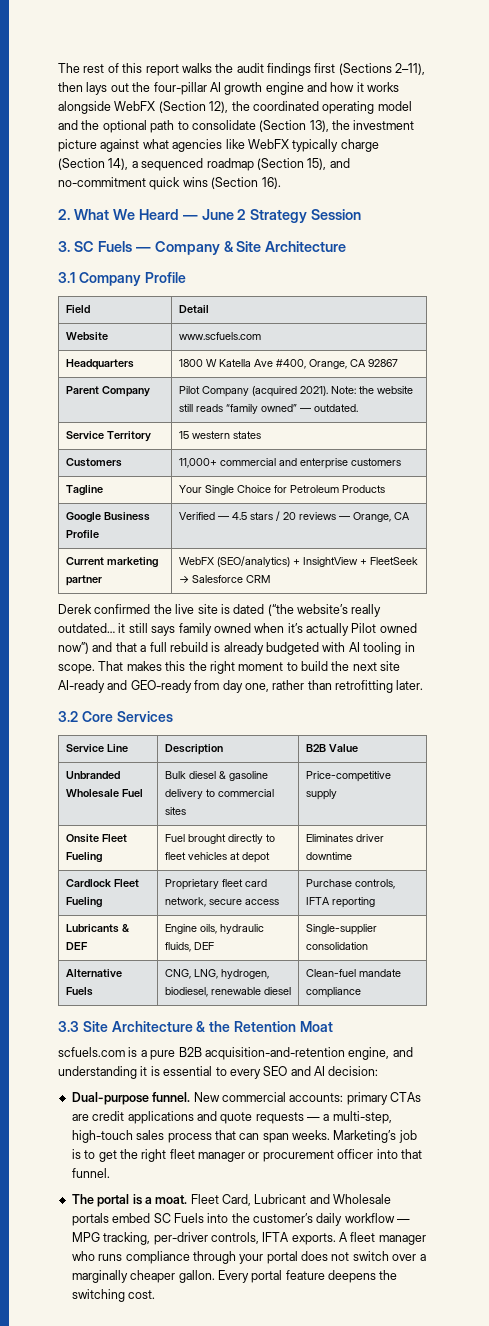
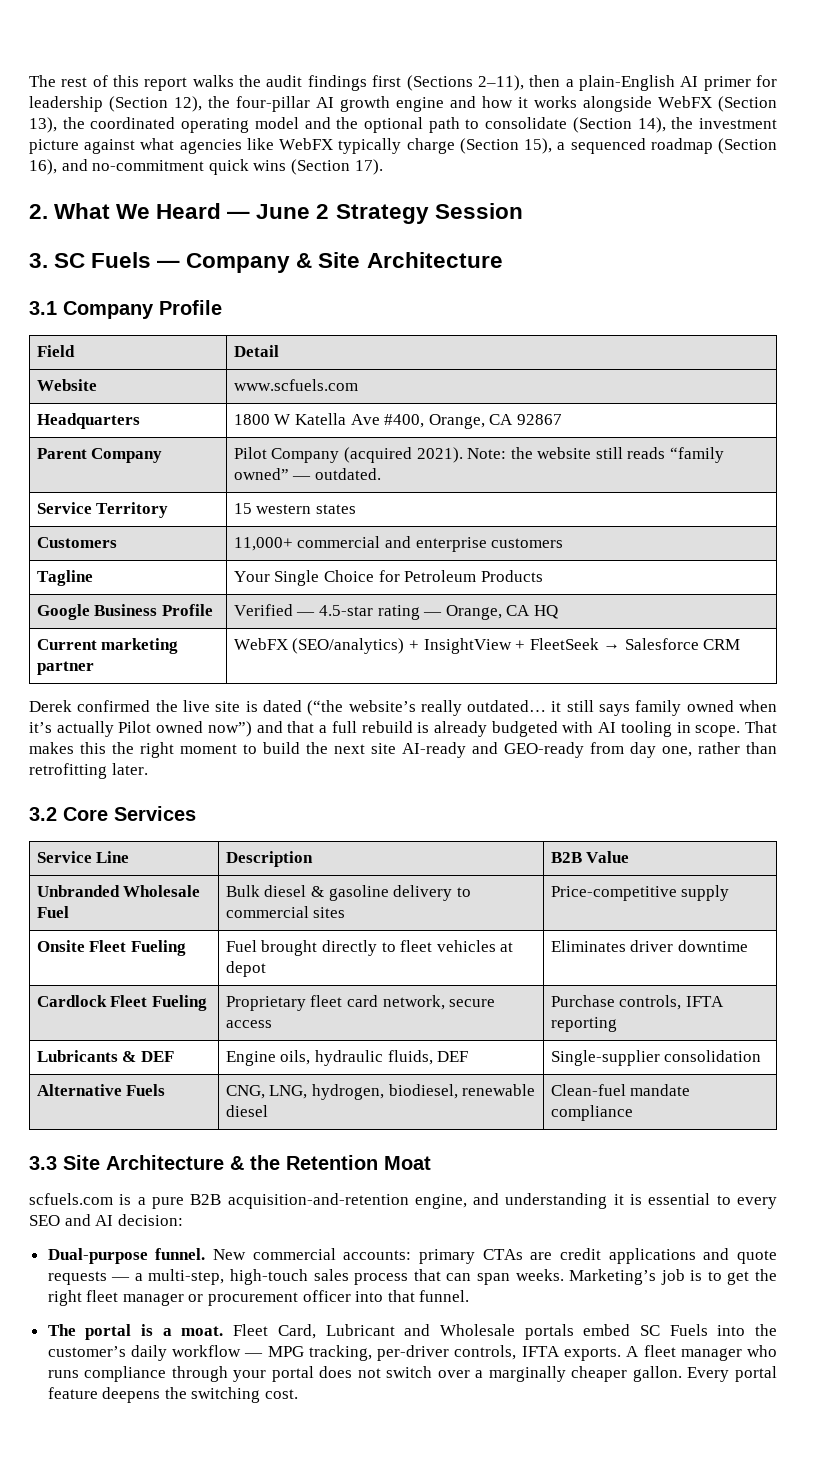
- The rest of this report walks the audit findings first (Sections 2–11), then lays out the four-pillar AI growth engine and how it works alongside WebFX (Section 12), the coordinated operating model and the optional path to consolidate (Section 13), the investment picture against what agencies like WebFX typically charge (Section 14), a sequenced roadmap (Section 15), and no-commitment quick wins (Section 16).
+ The rest of this report walks the audit findings first (Sections 2–11), then a plain-English AI primer for leadership (Section 12), the four-pillar AI growth engine and how it works alongside WebFX (Section 13), the coordinated operating model and the optional path to consolidate (Section 14), the investment picture against what agencies like WebFX typically charge (Section 15), a sequenced roadmap (Section 16), and no-commitment quick wins (Section 17).
- Google Business Profile | Verified — 4.5 stars / 20 reviews — Orange, CA
+ Google Business Profile | Verified — 4.5-star rating — Orange, CA HQ

